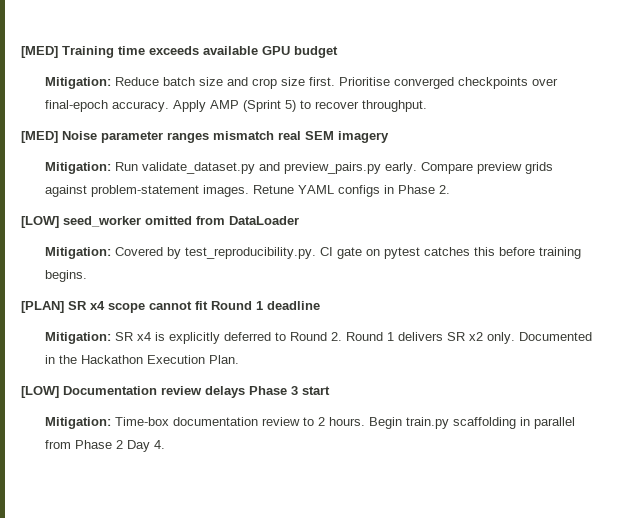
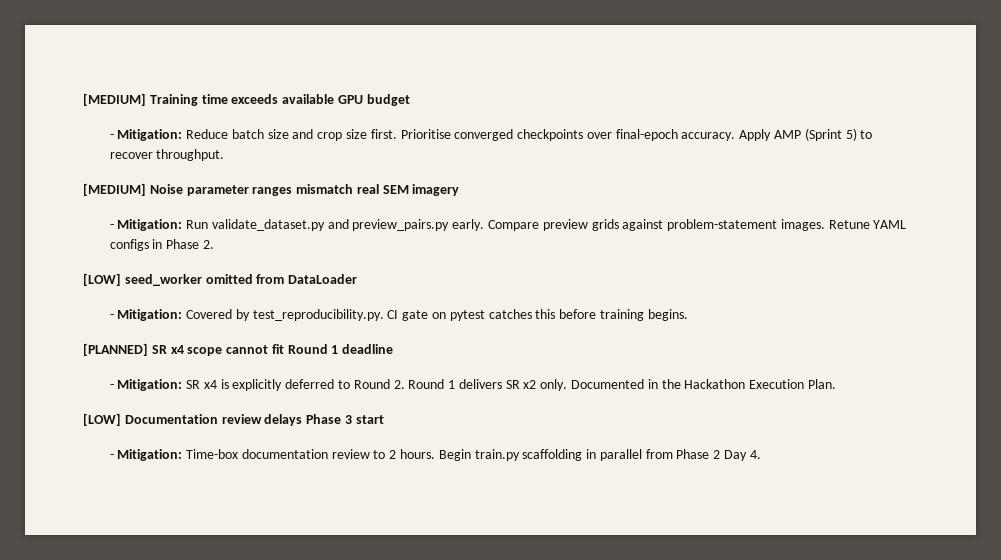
- [MED] Training time exceeds available GPU budget
+ [MEDIUM] Training time exceeds available GPU budget
- Mitigation: Reduce batch size and crop size first.
+ - Mitigation: Reduce batch size and crop size first.
- [MED] Noise parameter ranges mismatch real SEM imagery
+ [MEDIUM] Noise parameter ranges mismatch real SEM imagery
- Mitigation: Run validate_dataset.py and preview_pairs.py early.
+ - Mitigation: Run validate_dataset.py and preview_pairs.py early.
- Mitigation: Covered by test_reproducibility.py. CI gate on pytest catches this before training begins.
+ - Mitigation: Covered by test_reproducibility.py. CI gate on pytest catches this before training begins.
- [PLAN] SR x4 scope cannot fit Round 1 deadline
+ [PLANNED] SR x4 scope cannot fit Round 1 deadline
- Mitigation: SR x4 is explicitly deferred to Round 2. Round 1 delivers SR x2 only.
+ - Mitigation: SR x4 is explicitly deferred to Round 2. Round 1 delivers SR x2 only.
- Mitigation: Time-box documentation review to 2 hours.
+ - Mitigation: Time-box documentation review to 2 hours.

